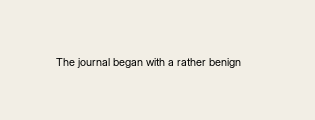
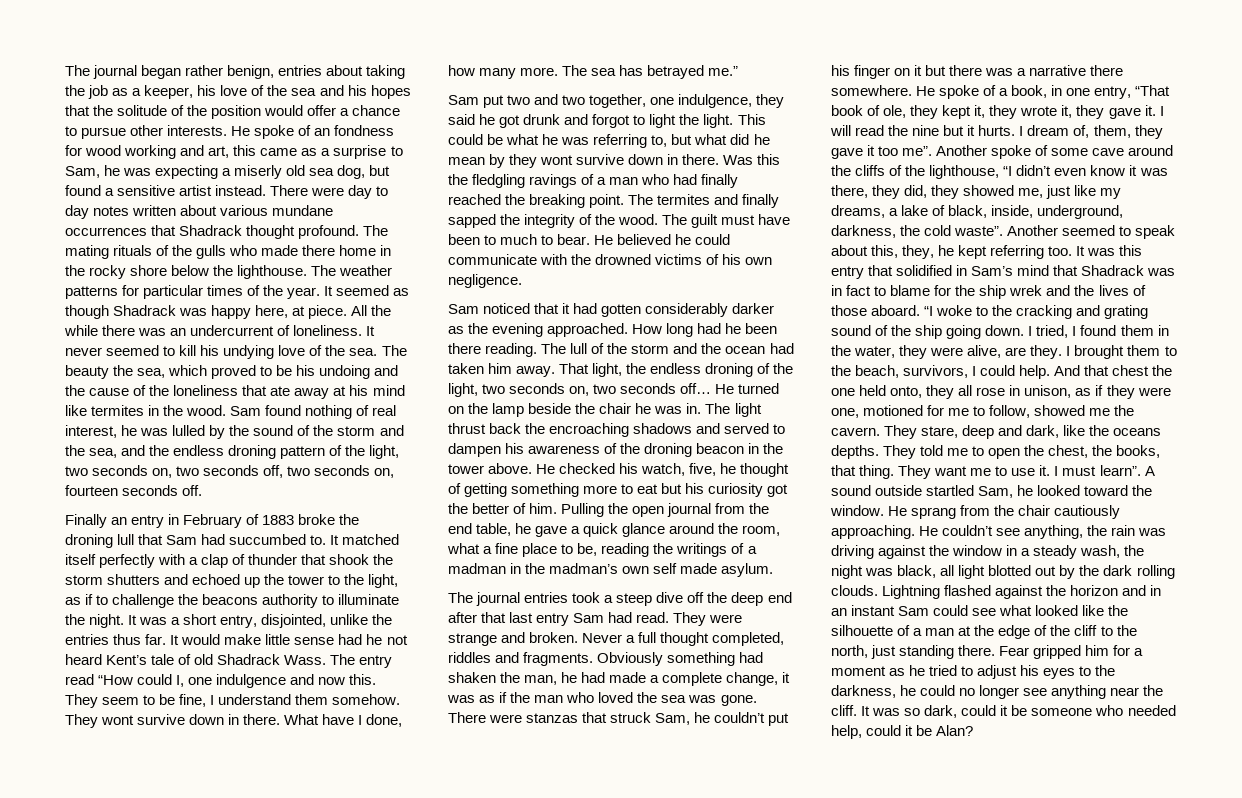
- The journal began with a rather benign
+ The journal began rather benign, entries about taking the job as a keeper, his love of the sea and his hopes that the solitude of the position would offer a chance to pursue other interests. He spoke of an fondness for wood working and art, this came as a surprise to Sam, he was expecting a miserly old sea dog, but found a sensitive artist instead. There were day to day notes written about various mundane occurrences that Shadrack thought profound. The mating rituals of the gulls who made there home in the rocky shore below the lighthouse. The weather patterns for particular times of the year. It seemed as though Shadrack was happy here, at piece. All the while there was an undercurrent of loneliness. It never seemed to kill his undying love of the sea. The beauty the sea, which proved to be his undoing and the cause of the loneliness that ate away at his mind like termites in the wood. Sam found nothing of real interest, he was lulled by the sound of the storm and the sea, and the endless droning pattern of the light, two seconds on, two seconds off, two seconds on, fourteen seconds off.
+ Finally an entry in February of 1883 broke the droning lull that Sam had succumbed to. It matched itself perfectly with a clap of thunder that shook the storm shutters and echoed up the tower to the light, as if to challenge the beacons authority to illuminate the night. It was a short entry, disjointed, unlike the entries thus far. It would make little sense had he not heard Kent’s tale of old Shadrack Wass. The entry read “How could I, one indulgence and now this. They seem to be fine, I understand them somehow. They wont survive down in there. What have I done, how many more. The sea has betrayed me.”
+ Sam put two and two together, one indulgence, they said he got drunk and forgot to light the light. This could be what he was referring to, but what did he mean by they wont survive down in there. Was this the fledgling ravings of a man who had finally reached the breaking point. The termites and finally sapped the integrity of the wood. The guilt must have been to much to bear. He believed he could communicate with the drowned victims of his own negligence.
+ Sam noticed that it had gotten considerably darker as the evening approached. How long had he been there reading. The lull of the storm and the ocean had taken him away. That light, the endless droning of the light, two seconds on, two seconds off… He turned on the lamp beside the chair he was in. The light thrust back the encroaching shadows and served to dampen his awareness of the droning beacon in the tower above. He checked his watch, five, he thought of getting something more to eat but his curiosity got the better of him. Pulling the open journal from the end table, he gave a quick glance around the room, what a fine place to be, reading the writings of a madman in the madman’s own self made asylum.
+ The journal entries took a steep dive off the deep end after that last entry Sam had read. They were strange and broken. Never a full thought completed, riddles and fragments. Obviously something had shaken the man, he had made a complete change, it was as if the man who loved the sea was gone. There were stanzas that struck Sam, he couldn’t put his finger on it but there was a narrative there somewhere. He spoke of a book, in one entry, “That book of ole, they kept it, they wrote it, they gave it. I will read the nine but it hurts. I dream of, them, they gave it too me”. Another spoke of some cave around the cliffs of the lighthouse, “I didn’t even know it was there, they did, they showed me, just like my dreams, a lake of black, inside, underground, darkness, the cold waste”. Another seemed to speak about this, they, he kept referring too. It was this entry that solidified in Sam’s mind that Shadrack was in fact to blame for the ship wrek and the lives of those aboard. “I woke to the cracking and grating sound of the ship going down. I tried, I found them in the water, they were alive, are they. I brought them to the beach, survivors, I could help. And that chest the one held onto, they all rose in unison, as if they were one, motioned for me to follow, showed me the cavern. They stare, deep and dark, like the oceans depths. They told me to open the chest, the books, that thing. They want me to use it. I must learn”. A sound outside startled Sam, he looked toward the window. He sprang from the chair cautiously approaching. He couldn’t see anything, the rain was driving against the window in a steady wash, the night was black, all light blotted out by the dark rolling clouds. Lightning flashed against the horizon and in an instant Sam could see what looked like the silhouette of a man at the edge of the cliff to the north, just standing there. Fear gripped him for a moment as he tried to adjust his eyes to the darkness, he could no longer see anything near the cliff. It was so dark, could it be someone who needed help, could it be Alan?

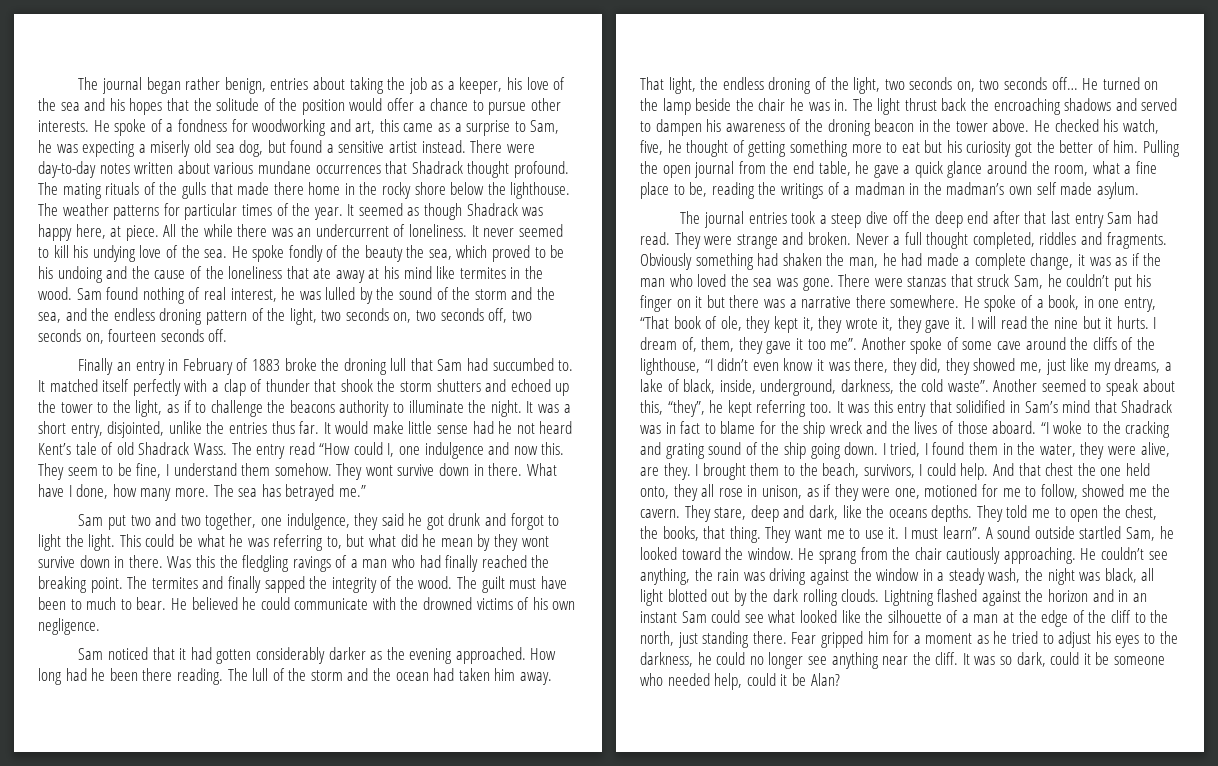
- He spoke of an fondness for wood working and art, this came as a surprise to Sam, he was expecting a miserly old sea dog, but found a sensitive artist instead.
+ He spoke of a fondness for woodworking and art, this came as a surprise to Sam, he was expecting a miserly old sea dog, but found a sensitive artist instead.
- There were day to day notes written about various mundane occurrences that Shadrack thought profound.
+ There were day-to-day notes written about various mundane occurrences that Shadrack thought profound.
- The mating rituals of the gulls who made there home in the rocky shore below the lighthouse.
+ The mating rituals of the gulls that made there home in the rocky shore below the lighthouse.
- The beauty the sea, which proved to be his undoing and the cause of the loneliness that ate away at his mind like termites in the wood.
+ He spoke fondly of the beauty the sea, which proved to be his undoing and the cause of the loneliness that ate away at his mind like termites in the wood.
- Another seemed to speak about this, they, he kept referring too.
+ Another seemed to speak about this, “they”, he kept referring too.
- It was this entry that solidified in Sam’s mind that Shadrack was in fact to blame for the ship wrek and the lives of those aboard.
+ It was this entry that solidified in Sam’s mind that Shadrack was in fact to blame for the ship wreck and the lives of those aboard.

